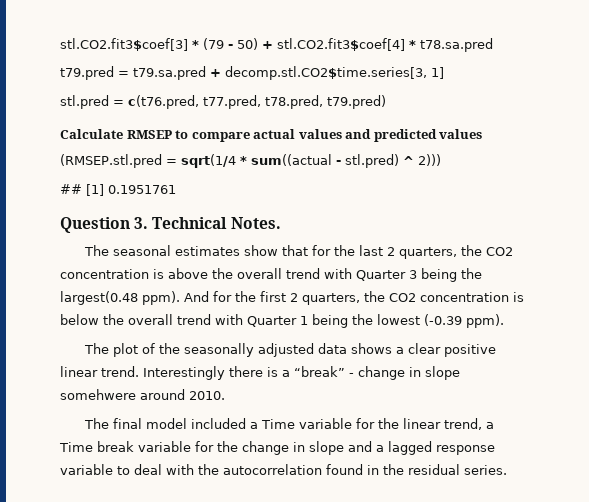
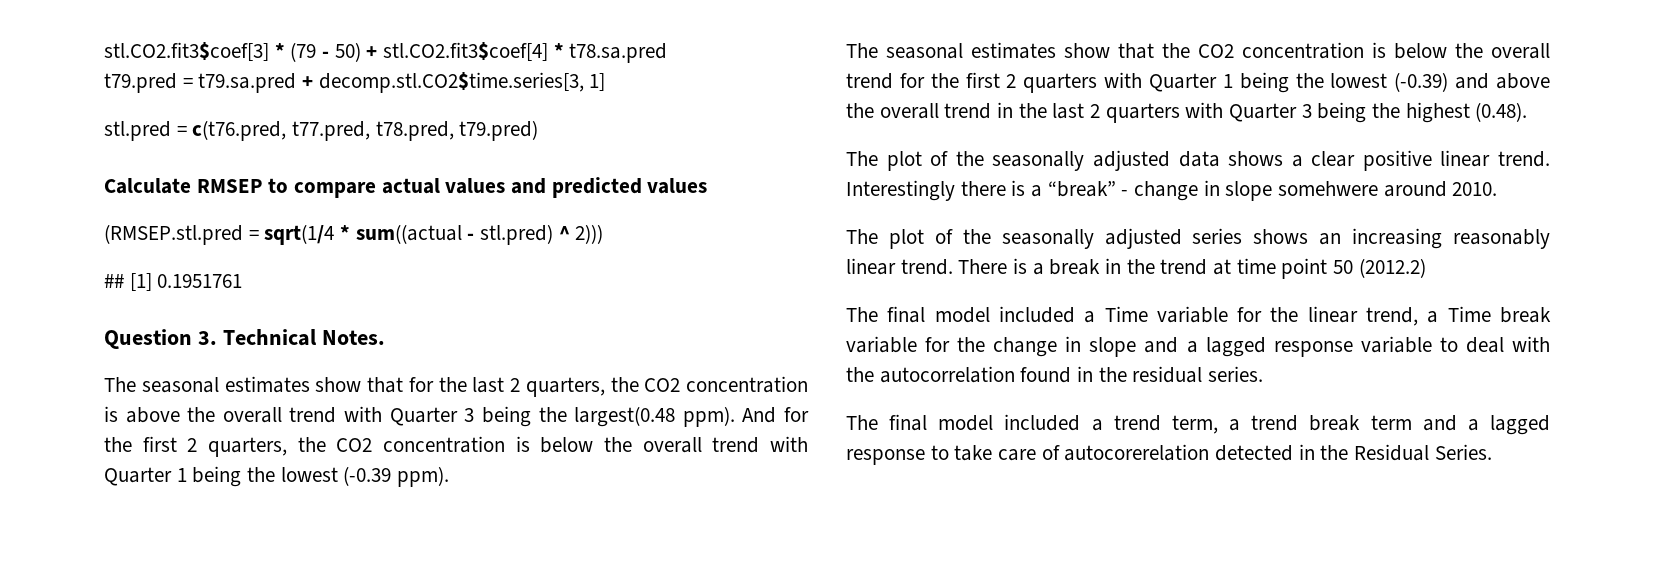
+ The seasonal estimates show that the CO2 concentration is below the overall trend for the first 2 quarters with Quarter 1 being the lowest (-0.39) and above the overall trend in the last 2 quarters with Quarter 3 being the highest (0.48).
+ The plot of the seasonally adjusted series shows an increasing reasonably linear trend. There is a break in the trend at time point 50 (2012.2)
+ The final model included a trend term, a trend break term and a lagged response to take care of autocorerelation detected in the Residual Series.

